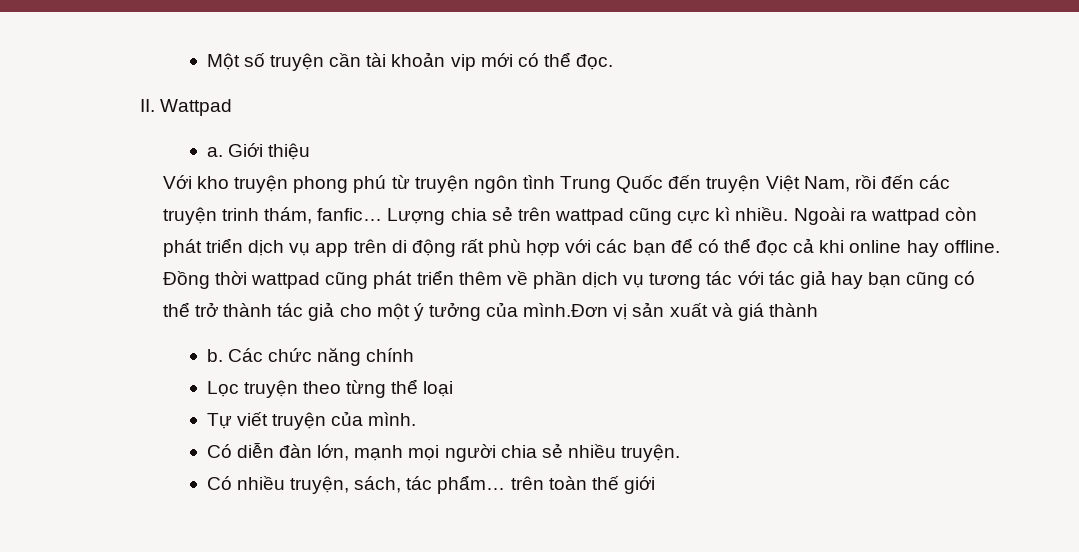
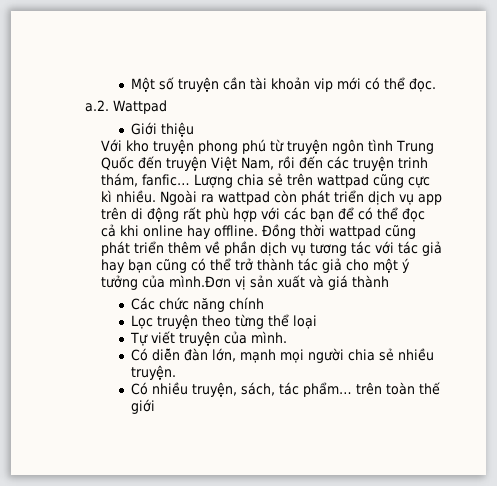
- II. Wattpad
+ a.2. Wattpad
- a.
- b.

